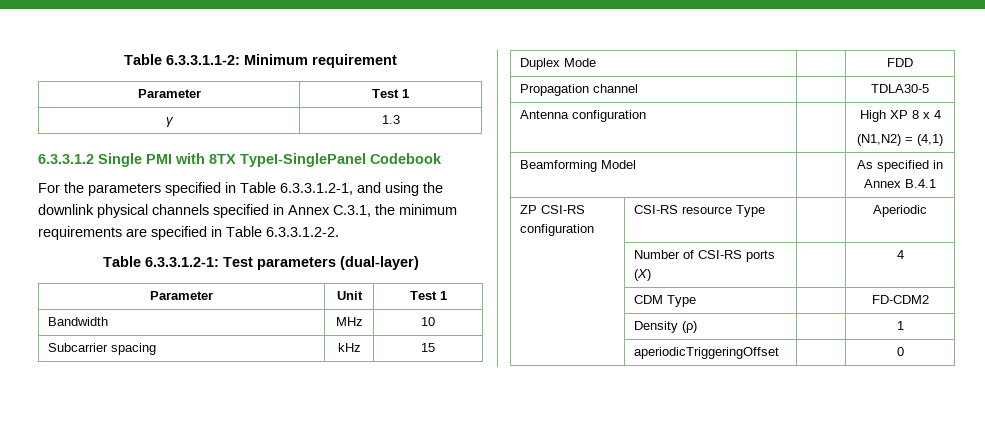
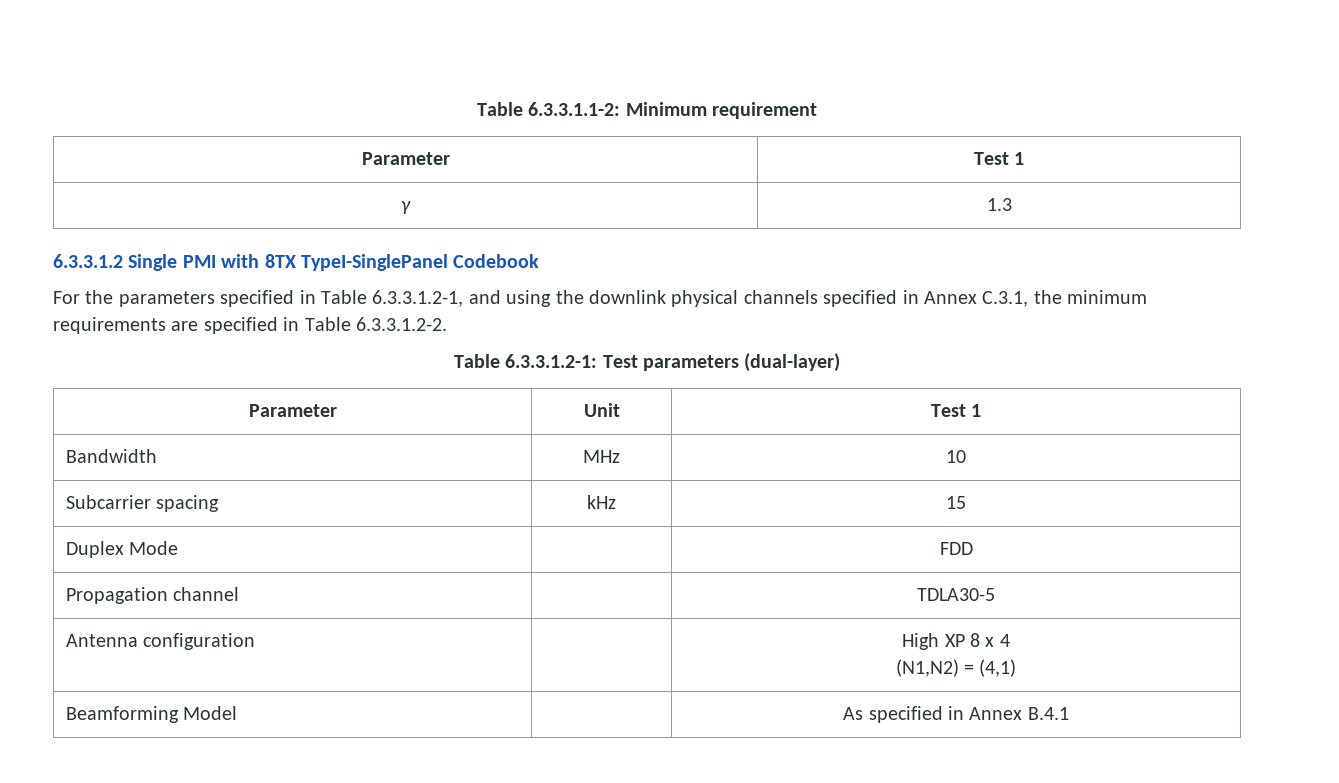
- ZP CSI-RS configuration | CSI-RS resource Type | | Aperiodic
- | Number of CSI-RS ports (X) | | 4
- | CDM Type | | FD-CDM2
- | Density (ρ) | | 1
- | aperiodicTriggeringOffset | | 0

